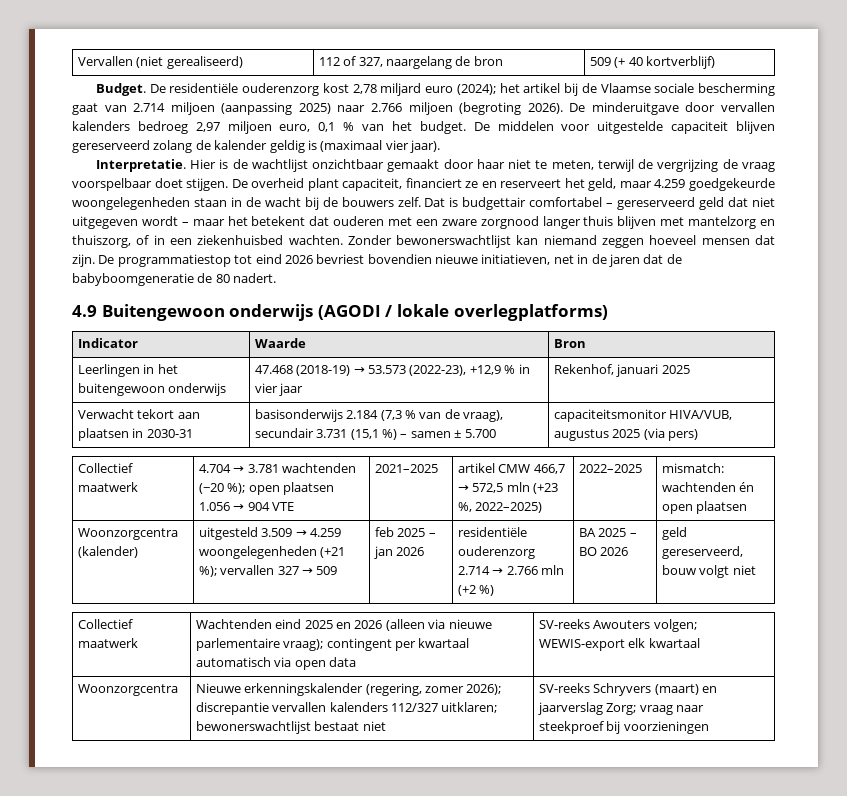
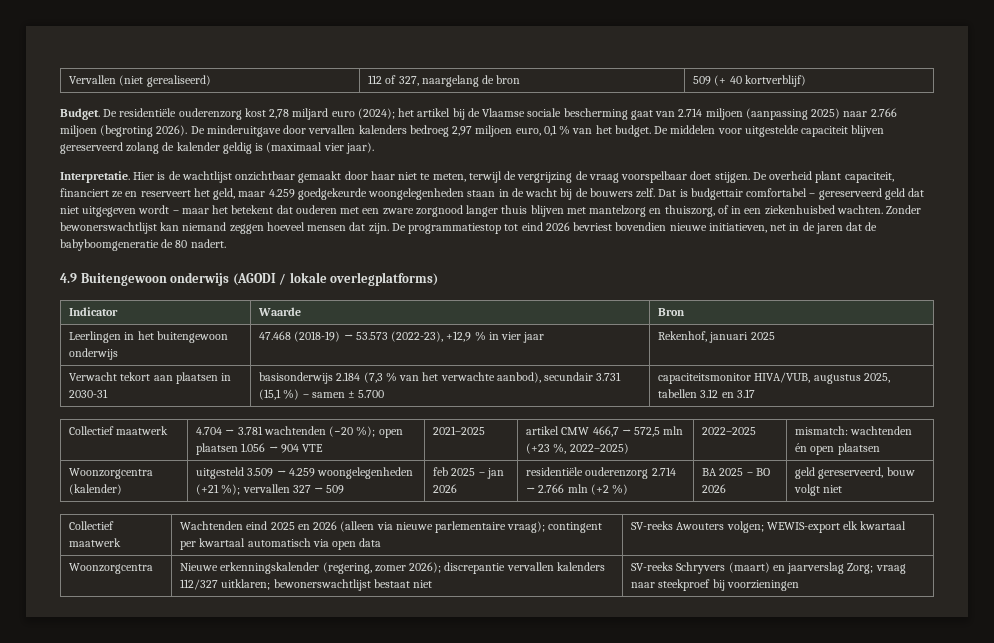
- Verwacht tekort aan plaatsen in 2030-31 | basisonderwijs 2.184 (7,3 % van de vraag), secundair 3.731 (15,1 %) – samen ± 5.700 | capaciteitsmonitor HIVA/VUB, augustus 2025 (via pers)
+ Verwacht tekort aan plaatsen in 2030-31 | basisonderwijs 2.184 (7,3 % van het verwachte aanbod), secundair 3.731 (15,1 %) – samen ± 5.700 | capaciteitsmonitor HIVA/VUB, augustus 2025, tabellen 3.12 en 3.17

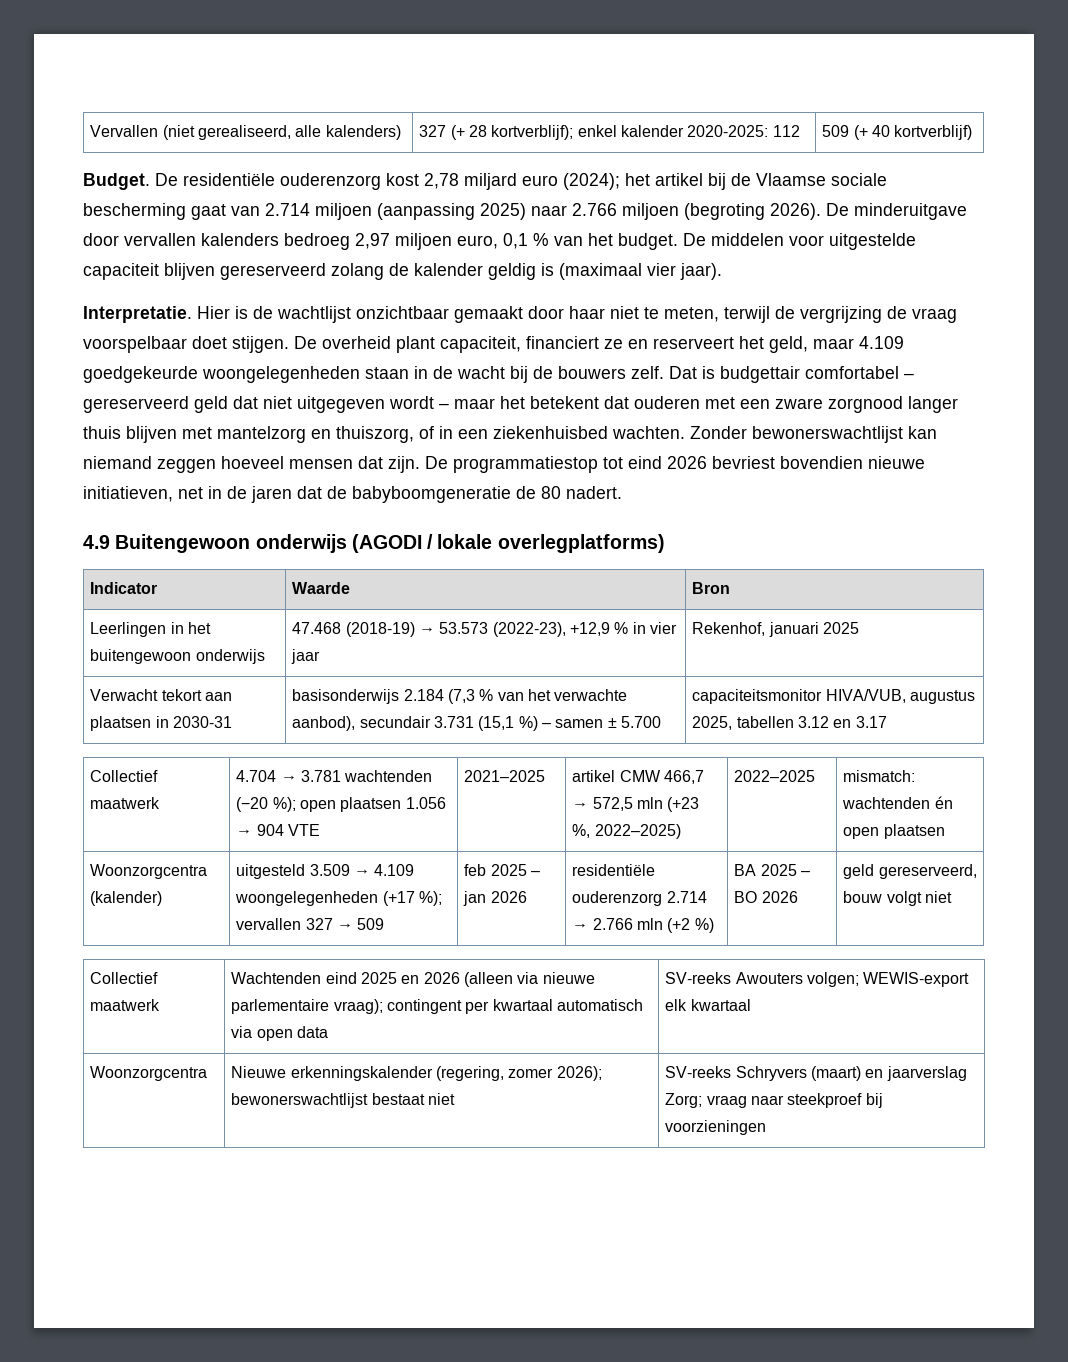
- Vervallen (niet gerealiseerd) | 112 of 327, naargelang de bron | 509 (+ 40 kortverblijf)
+ Vervallen (niet gerealiseerd, alle kalenders) | 327 (+ 28 kortverblijf); enkel kalender 2020-2025: 112 | 509 (+ 40 kortverblijf)
- De overheid plant capaciteit, financiert ze en reserveert het geld, maar 4.259 goedgekeurde woongelegenheden staan in de wacht bij de bouwers zelf.
+ De overheid plant capaciteit, financiert ze en reserveert het geld, maar 4.109 goedgekeurde woongelegenheden staan in de wacht bij de bouwers zelf.
- Woonzorgcentra (kalender) | uitgesteld 3.509 → 4.259 woongelegenheden (+21 %); vervallen 327 → 509 | feb 2025 – jan 2026 | residentiële ouderenzorg 2.714 → 2.766 mln (+2 %) | BA 2025 – BO 2026 | geld gereserveerd, bouw volgt niet
+ Woonzorgcentra (kalender) | uitgesteld 3.509 → 4.109 woongelegenheden (+17 %); vervallen 327 → 509 | feb 2025 – jan 2026 | residentiële ouderenzorg 2.714 → 2.766 mln (+2 %) | BA 2025 – BO 2026 | geld gereserveerd, bouw volgt niet
- Woonzorgcentra | Nieuwe erkenningskalender (regering, zomer 2026); discrepantie vervallen kalenders 112/327 uitklaren; bewonerswachtlijst bestaat niet | SV-reeks Schryvers (maart) en jaarverslag Zorg; vraag naar steekproef bij voorzieningen
+ Woonzorgcentra | Nieuwe erkenningskalender (regering, zomer 2026); bewonerswachtlijst bestaat niet | SV-reeks Schryvers (maart) en jaarverslag Zorg; vraag naar steekproef bij voorzieningen

